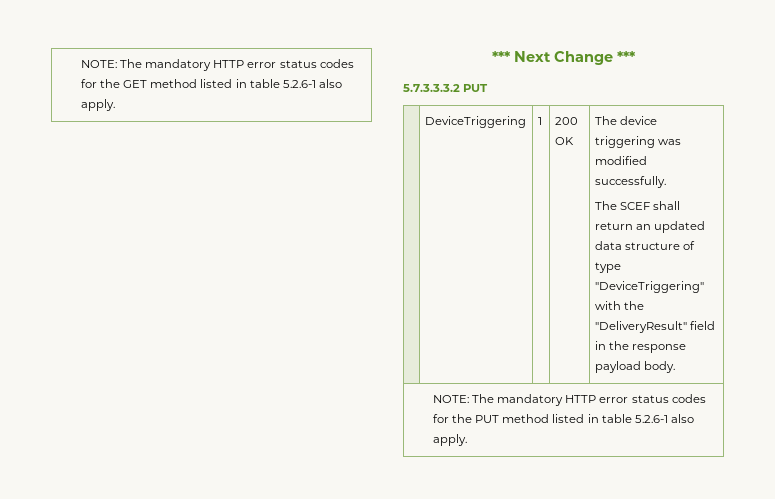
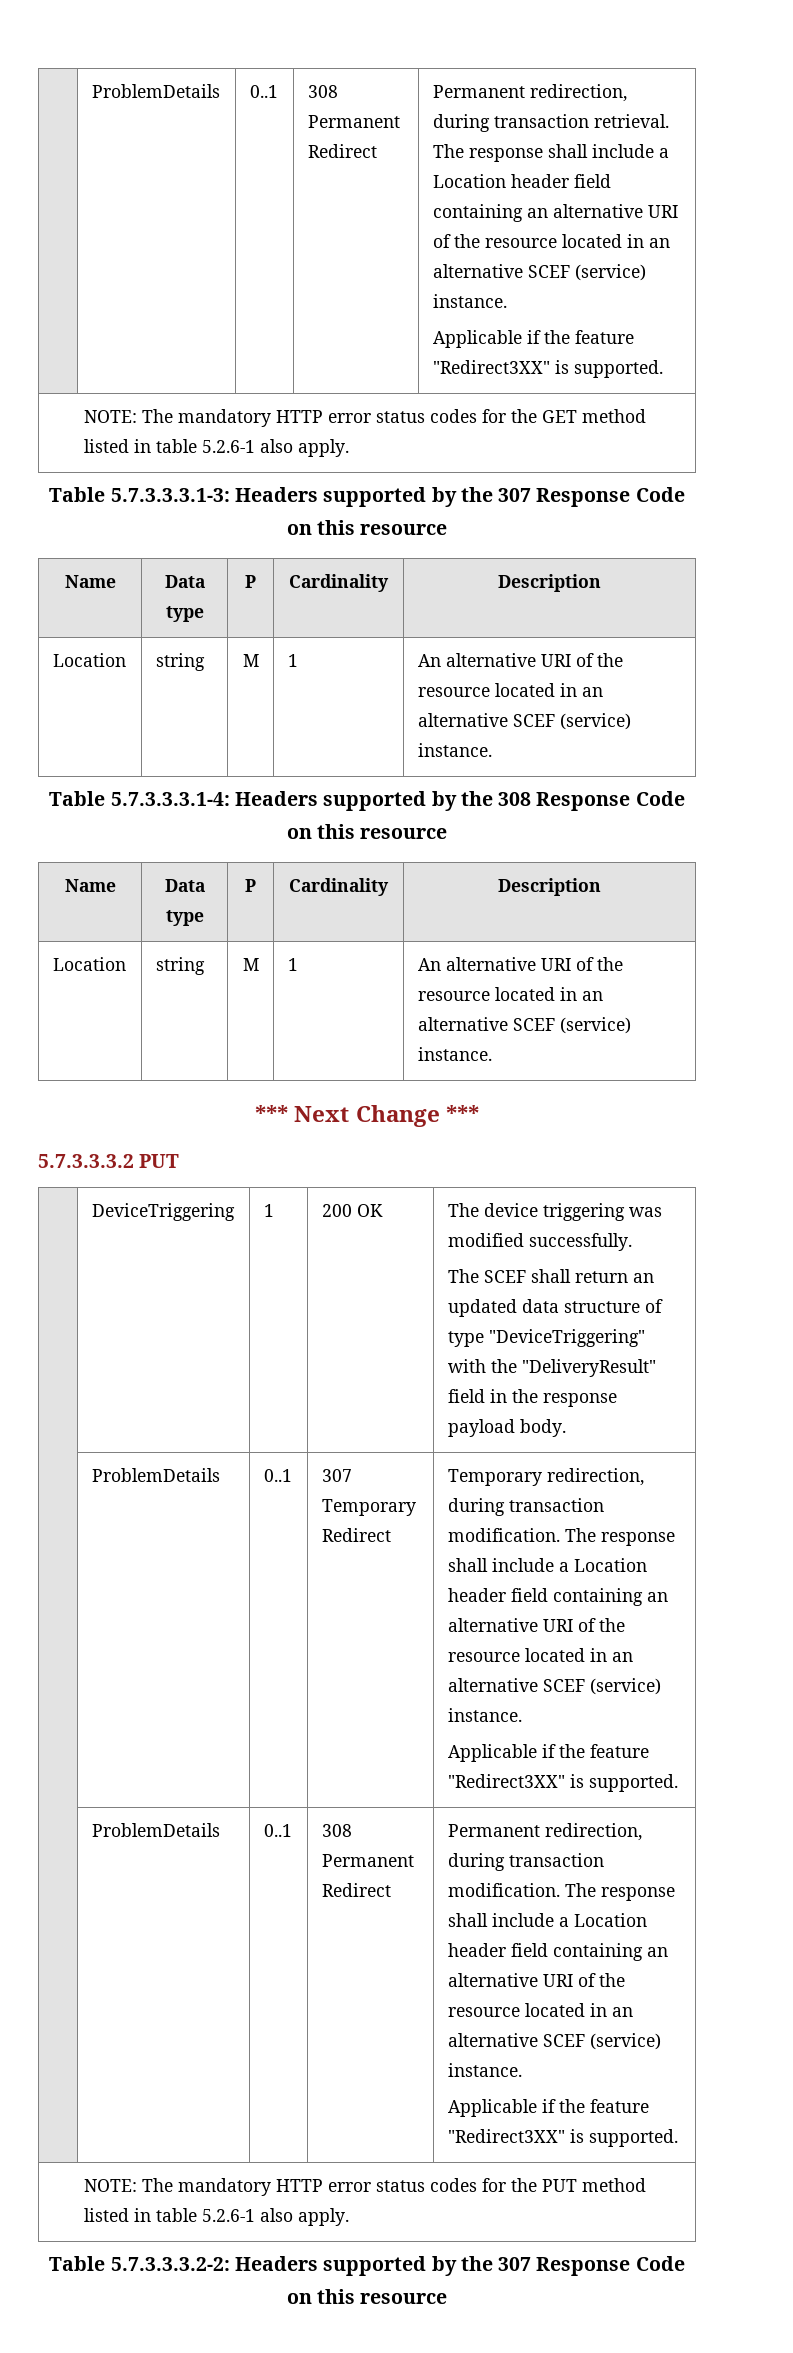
+ | ProblemDetails | 0..1 | 308 Permanent Redirect | Permanent redirection, during transaction retrieval. The response shall include a Location header field containing an alternative URI of the resource located in an alternative SCEF (service) instance.
+ Applicable if the feature "Redirect3XX" is supported.
+ Table 5.7.3.3.3.1-3: Headers supported by the 307 Response Code on this resource
+ Name | Data type | P | Cardinality | Description
+ Location | string | M | 1 | An alternative URI of the resource located in an alternative SCEF (service) instance.
+ Table 5.7.3.3.3.1-4: Headers supported by the 308 Response Code on this resource
+ Name | Data type | P | Cardinality | Description
+ Location | string | M | 1 | An alternative URI of the resource located in an alternative SCEF (service) instance.
+ | ProblemDetails | 0..1 | 307 Temporary Redirect | Temporary redirection, during transaction modification. The response shall include a Location header field containing an alternative URI of the resource located in an alternative SCEF (service) instance.
+ Applicable if the feature "Redirect3XX" is supported.
+ | ProblemDetails | 0..1 | 308 Permanent Redirect | Permanent redirection, during transaction modification. The response shall include a Location header field containing an alternative URI of the resource located in an alternative SCEF (service) instance.
+ Applicable if the feature "Redirect3XX" is supported.
+ Table 5.7.3.3.3.2-2: Headers supported by the 307 Response Code on this resource

